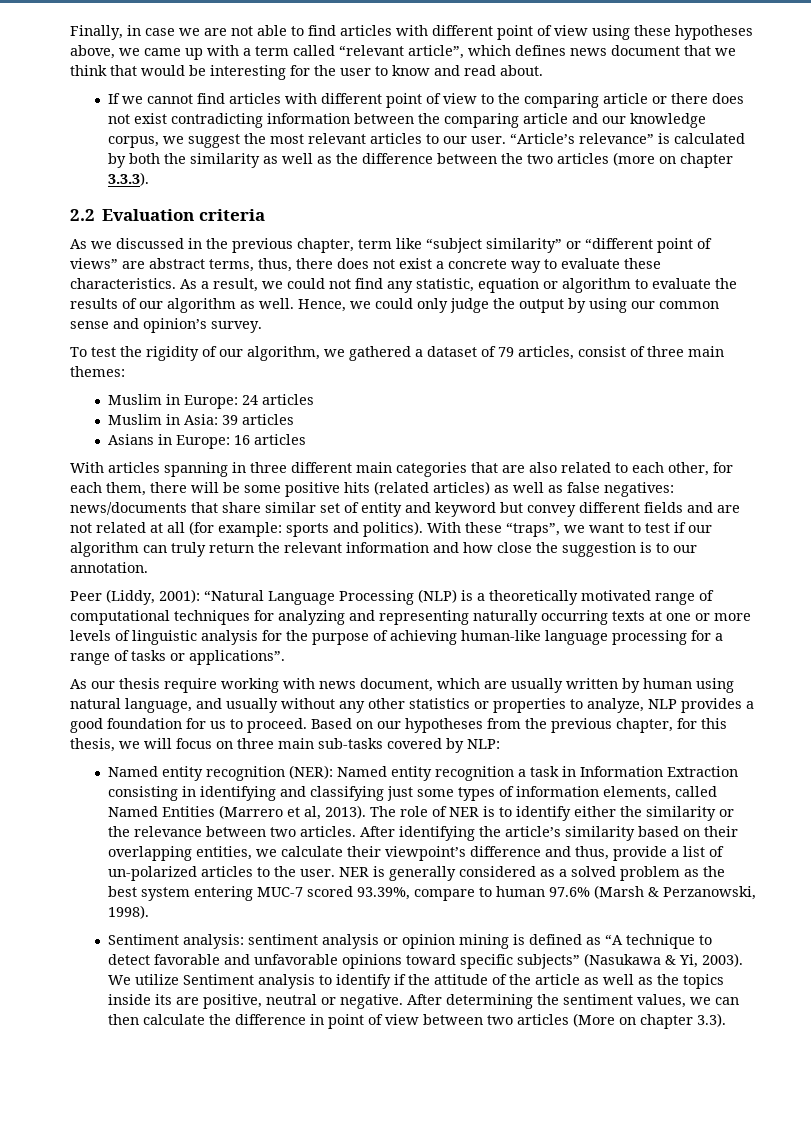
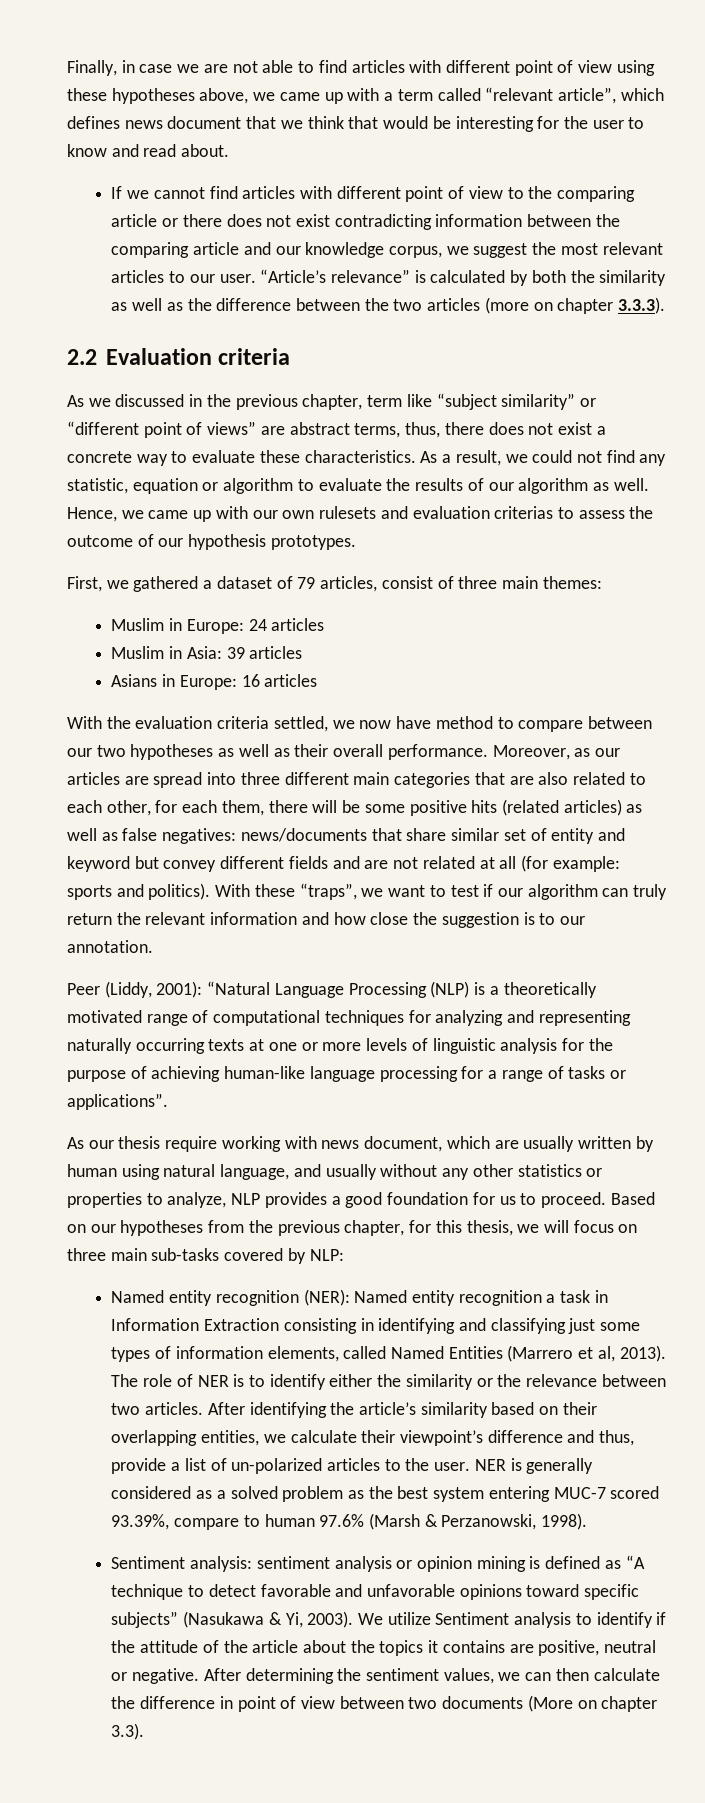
- Hence, we could only judge the output by using our common sense and opinion’s survey.
- To test the rigidity of our algorithm, we gathered a dataset of 79 articles, consist of three main themes:
+ Hence, we came up with our own rulesets and evaluation criterias to assess the outcome of our hypothesis prototypes.
+ First, we gathered a dataset of 79 articles, consist of three main themes:
- With articles spanning in three different main categories that are also related to each other, for each them, there will be some positive hits (related articles) as well as false negatives: news/documents that share similar set of entity and keyword but convey different fields and are not related at all (for example: sports and politics).
+ With the evaluation criteria settled, we now have method to compare between our two hypotheses as well as their overall performance. Moreover, as our articles are spread into three different main categories that are also related to each other, for each them, there will be some positive hits (related articles) as well as false negatives: news/documents that share similar set of entity and keyword but convey different fields and are not related at all (for example: sports and politics).
- We utilize Sentiment analysis to identify if the attitude of the article as well as the topics inside its are positive, neutral or negative.
+ We utilize Sentiment analysis to identify if the attitude of the article about the topics it contains are positive, neutral or negative.
- After determining the sentiment values, we can then calculate the difference in point of view between two articles (More on chapter 3.3).
+ After determining the sentiment values, we can then calculate the difference in point of view between two documents (More on chapter 3.3).

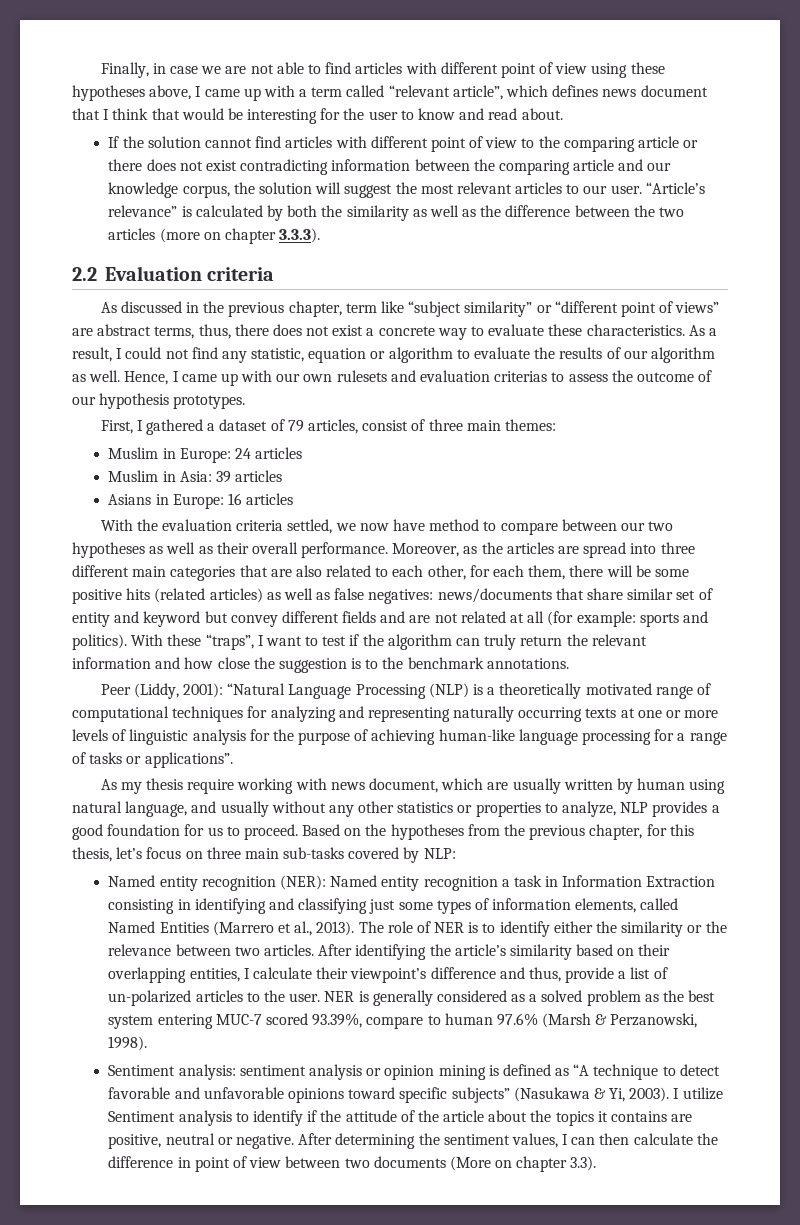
- Finally, in case we are not able to find articles with different point of view using these hypotheses above, we came up with a term called “relevant article”, which defines news document that we think that would be interesting for the user to know and read about.
+ Finally, in case we are not able to find articles with different point of view using these hypotheses above, I came up with a term called “relevant article”, which defines news document that I think that would be interesting for the user to know and read about.
- If we cannot find articles with different point of view to the comparing article or there does not exist contradicting information between the comparing article and our knowledge corpus, we suggest the most relevant articles to our user.
+ If the solution cannot find articles with different point of view to the comparing article or there does not exist contradicting information between the comparing article and our knowledge corpus, the solution will suggest the most relevant articles to our user.
- As we discussed in the previous chapter, term like “subject similarity” or “different point of views” are abstract terms, thus, there does not exist a concrete way to evaluate these characteristics.
+ As discussed in the previous chapter, term like “subject similarity” or “different point of views” are abstract terms, thus, there does not exist a concrete way to evaluate these characteristics.
- As a result, we could not find any statistic, equation or algorithm to evaluate the results of our algorithm as well.
+ As a result, I could not find any statistic, equation or algorithm to evaluate the results of our algorithm as well.
- Hence, we came up with our own rulesets and evaluation criterias to assess the outcome of our hypothesis prototypes.
+ Hence, I came up with our own rulesets and evaluation criterias to assess the outcome of our hypothesis prototypes.
- First, we gathered a dataset of 79 articles, consist of three main themes:
+ First, I gathered a dataset of 79 articles, consist of three main themes:
- Moreover, as our articles are spread into three different main categories that are also related to each other, for each them, there will be some positive hits (related articles) as well as false negatives: news/documents that share similar set of entity and keyword but convey different fields and are not related at all (for example: sports and politics).
+ Moreover, as the articles are spread into three different main categories that are also related to each other, for each them, there will be some positive hits (related articles) as well as false negatives: news/documents that share similar set of entity and keyword but convey different fields and are not related at all (for example: sports and politics).
- With these “traps”, we want to test if our algorithm can truly return the relevant information and how close the suggestion is to our annotation.
+ With these “traps”, I want to test if the algorithm can truly return the relevant information and how close the suggestion is to the benchmark annotations.
- As our thesis require working with news document, which are usually written by human using natural language, and usually without any other statistics or properties to analyze, NLP provides a good foundation for us to proceed.
+ As my thesis require working with news document, which are usually written by human using natural language, and usually without any other statistics or properties to analyze, NLP provides a good foundation for us to proceed.
- Based on our hypotheses from the previous chapter, for this thesis, we will focus on three main sub-tasks covered by NLP:
+ Based on the hypotheses from the previous chapter, for this thesis, let’s focus on three main sub-tasks covered by NLP:
- Named entity recognition (NER): Named entity recognition a task in Information Extraction consisting in identifying and classifying just some types of information elements, called Named Entities (Marrero et al, 2013).
+ Named entity recognition (NER): Named entity recognition a task in Information Extraction consisting in identifying and classifying just some types of information elements, called Named Entities (Marrero et al., 2013).
- After identifying the article’s similarity based on their overlapping entities, we calculate their viewpoint’s difference and thus, provide a list of un-polarized articles to the user.
+ After identifying the article’s similarity based on their overlapping entities, I calculate their viewpoint’s difference and thus, provide a list of un-polarized articles to the user.
- We utilize Sentiment analysis to identify if the attitude of the article about the topics it contains are positive, neutral or negative.
+ I utilize Sentiment analysis to identify if the attitude of the article about the topics it contains are positive, neutral or negative.
- After determining the sentiment values, we can then calculate the difference in point of view between two documents (More on chapter 3.3).
+ After determining the sentiment values, I can then calculate the difference in point of view between two documents (More on chapter 3.3).

